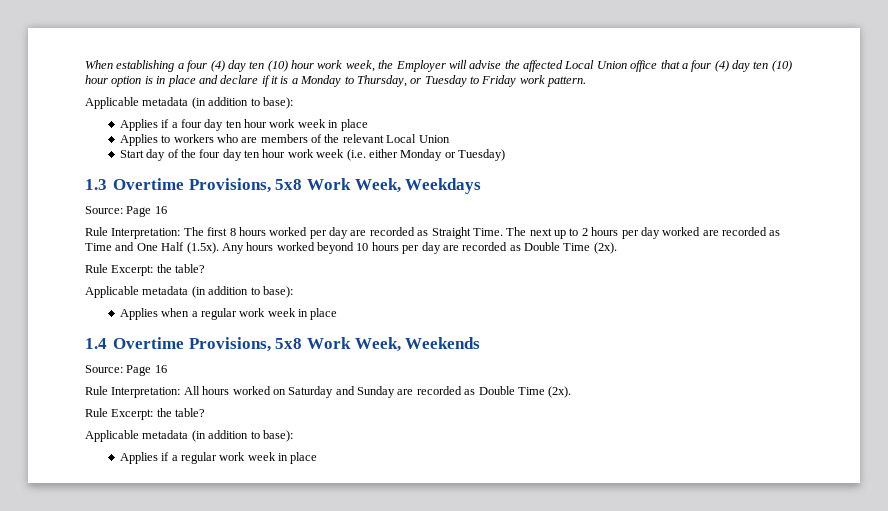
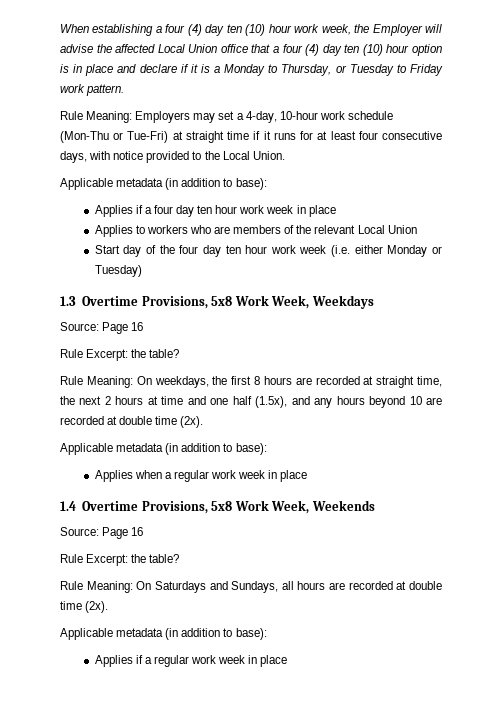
+ Rule Meaning: Employers may set a 4-day, 10-hour work schedule (Mon-Thu or Tue-Fri) at straight time if it runs for at least four consecutive days, with notice provided to the Local Union.
  1.3 Overtime Provisions, 5x8 Work Week, Weekdays
  Source: Page 16
- Rule Interpretation: The first 8 hours worked per day are recorded as Straight Time. The next up to 2 hours per day worked are recorded as Time and One Half (1.5x). Any hours worked beyond 10 hours per day are recorded as Double Time (2x).
  Rule Excerpt: the table?
+ Rule Meaning: On weekdays, the first 8 hours are recorded at straight time, the next 2 hours at time and one half (1.5x), and any hours beyond 10 are recorded at double time (2x).
  1.4 Overtime Provisions, 5x8 Work Week, Weekends
  Source: Page 16
- Rule Interpretation: All hours worked on Saturday and Sunday are recorded as Double Time (2x).
  Rule Excerpt: the table?
+ Rule Meaning: On Saturdays and Sundays, all hours are recorded at double time (2x).

